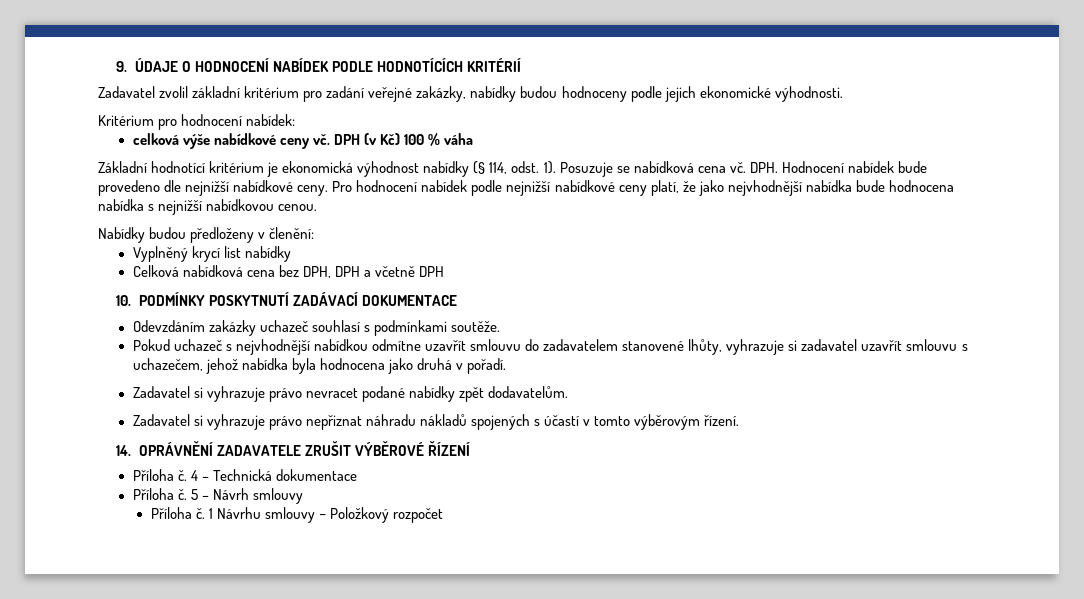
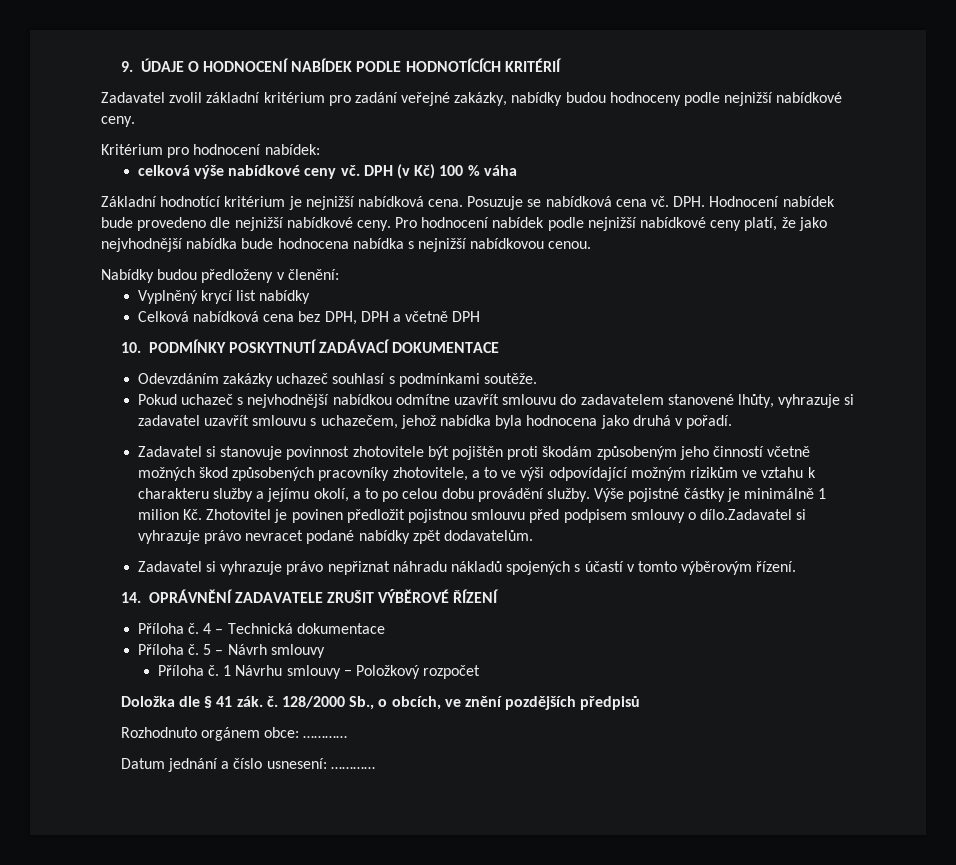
- Zadavatel zvolil základní kritérium pro zadání veřejné zakázky, nabídky budou hodnoceny podle jejich ekonomické výhodnosti.
+ Zadavatel zvolil základní kritérium pro zadání veřejné zakázky, nabídky budou hodnoceny podle nejnižší nabídkové ceny.
- Základní hodnotící kritérium je ekonomická výhodnost nabídky (§ 114, odst. 1).
+ Základní hodnotící kritérium je nejnižší nabídková cena.
- Zadavatel si vyhrazuje právo nevracet podané nabídky zpět dodavatelům.
+ Zadavatel si stanovuje povinnost zhotovitele být pojištěn proti škodám způsobeným jeho činností včetně možných škod způsobených pracovníky zhotovitele, a to ve výši odpovídající možným rizikům ve vztahu k charakteru služby a jejímu okolí, a to po celou dobu provádění služby. Výše pojistné částky je minimálně 1 milion Kč. Zhotovitel je povinen předložit pojistnou smlouvu před podpisem smlouvy o dílo.Zadavatel si vyhrazuje právo nevracet podané nabídky zpět dodavatelům.
+ Doložka dle § 41 zák. č. 128/2000 Sb., o obcích, ve znění pozdějších předpisů
+ Rozhodnuto orgánem obce: …………
+ Datum jednání a číslo usnesení: …………

